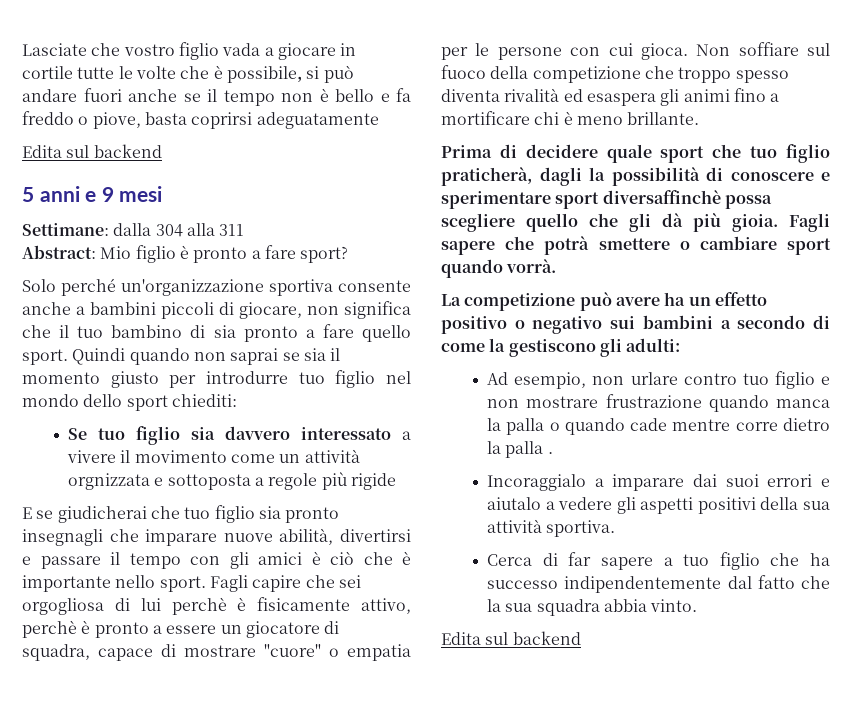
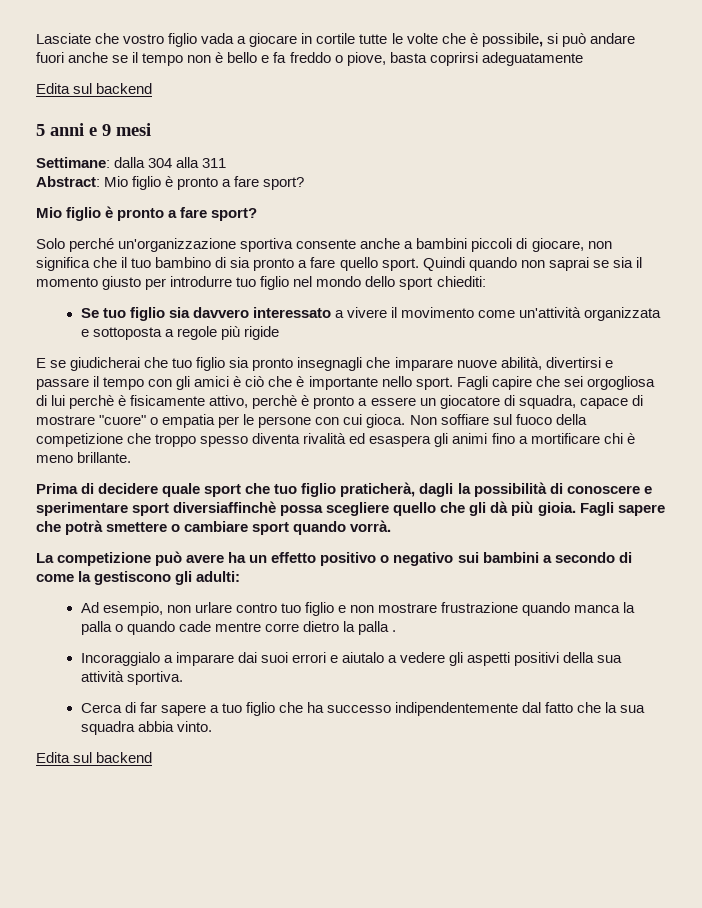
  Abstract: Mio figlio è pronto a fare sport?
+ Mio figlio è pronto a fare sport?
- Se tuo figlio sia davvero interessato a vivere il movimento come un attività orgnizzata e sottoposta a regole più rigide
+ Se tuo figlio sia davvero interessato a vivere il movimento come un'attività organizzata e sottoposta a regole più rigide
- Prima di decidere quale sport che tuo figlio praticherà, dagli la possibilità di conoscere e sperimentare sport diversaffinchè possa scegliere quello che gli dà più gioia.
+ Prima di decidere quale sport che tuo figlio praticherà, dagli la possibilità di conoscere e sperimentare sport diversiaffinchè possa scegliere quello che gli dà più gioia.

